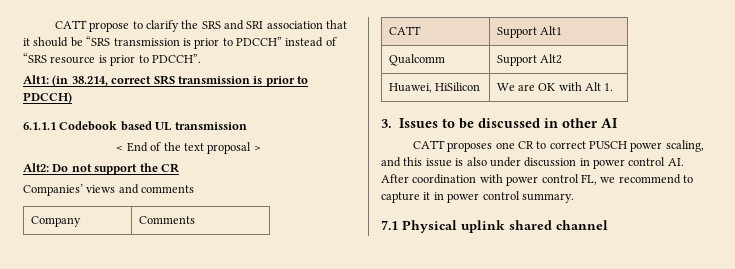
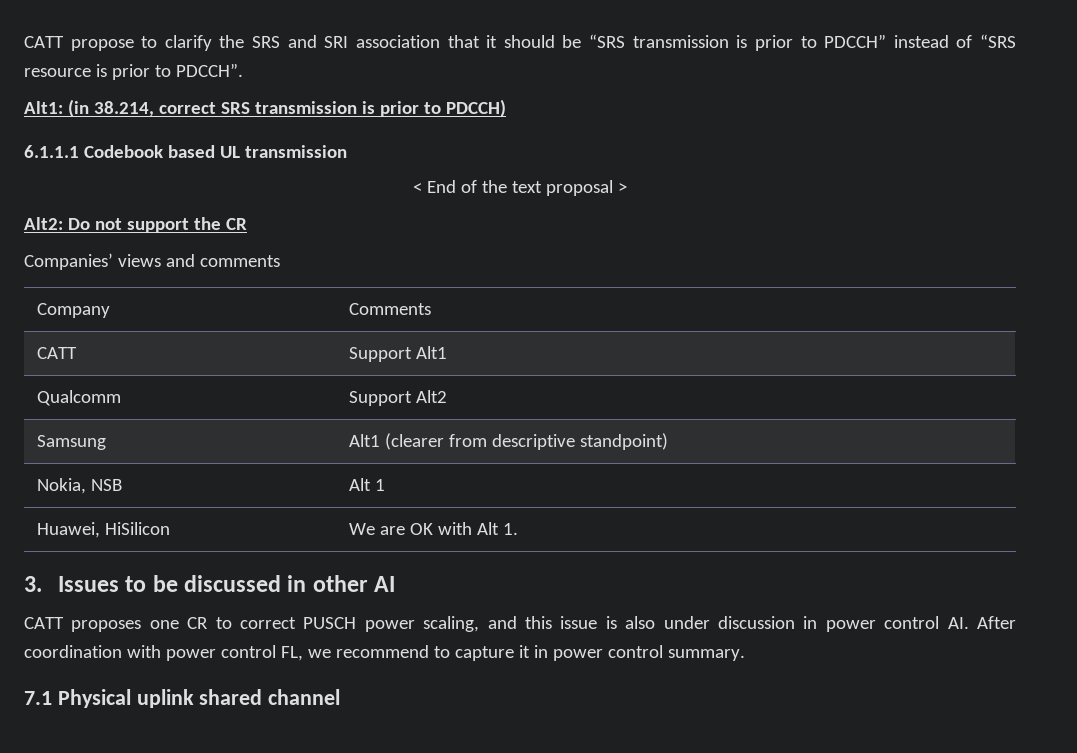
+ Samsung | Alt1 (clearer from descriptive standpoint)
+ Nokia, NSB | Alt 1

